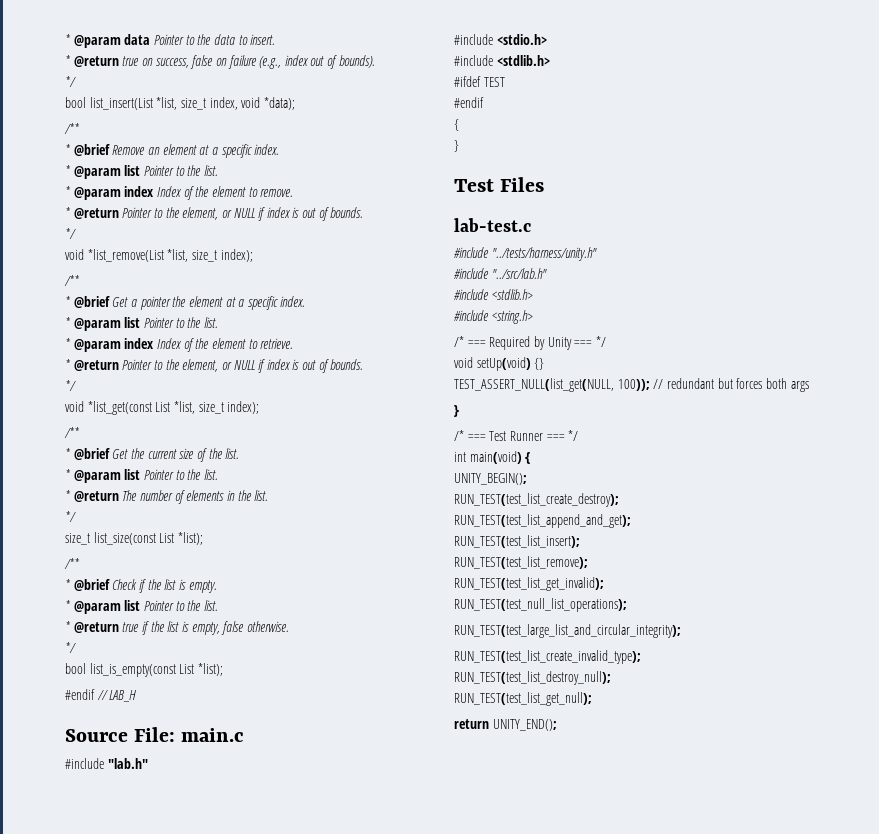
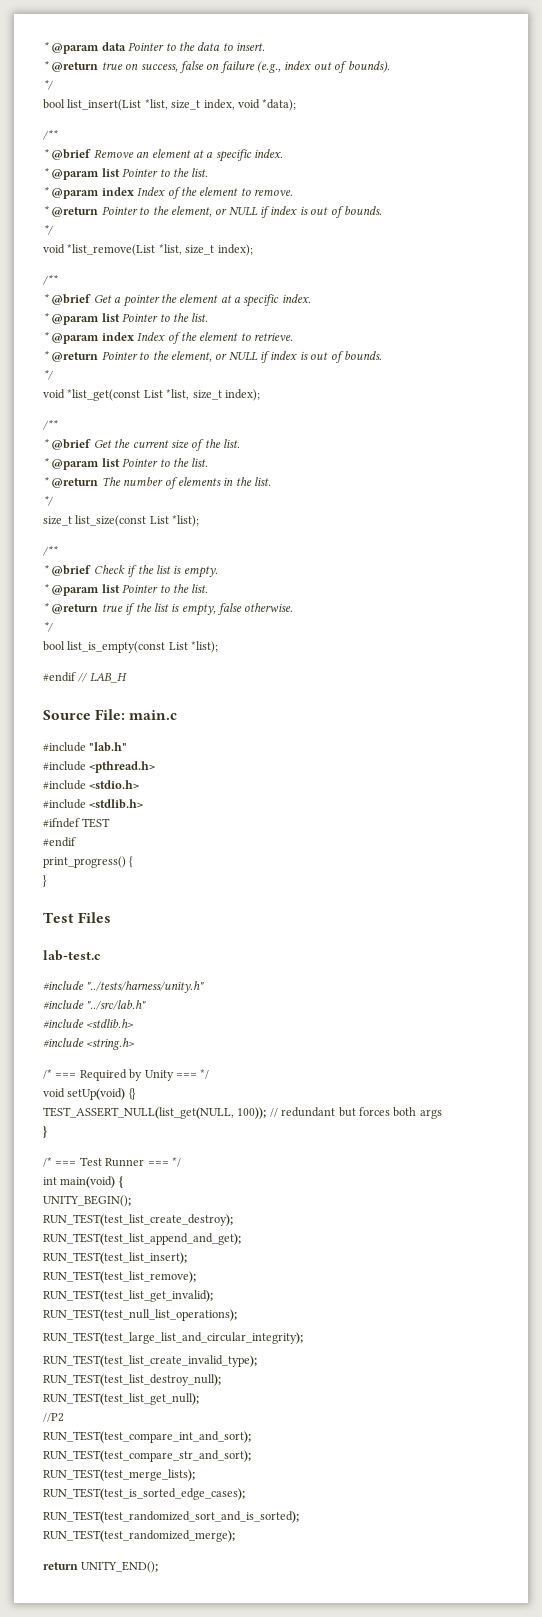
+ #include <pthread.h>
- #ifdef TEST
+ #ifndef TEST
  #endif
- {
+ print_progress() {
+ //P2
+ RUN_TEST(test_compare_int_and_sort);
+ RUN_TEST(test_compare_str_and_sort);
+ RUN_TEST(test_merge_lists);
+ RUN_TEST(test_is_sorted_edge_cases);
+ RUN_TEST(test_randomized_sort_and_is_sorted);
+ RUN_TEST(test_randomized_merge);

